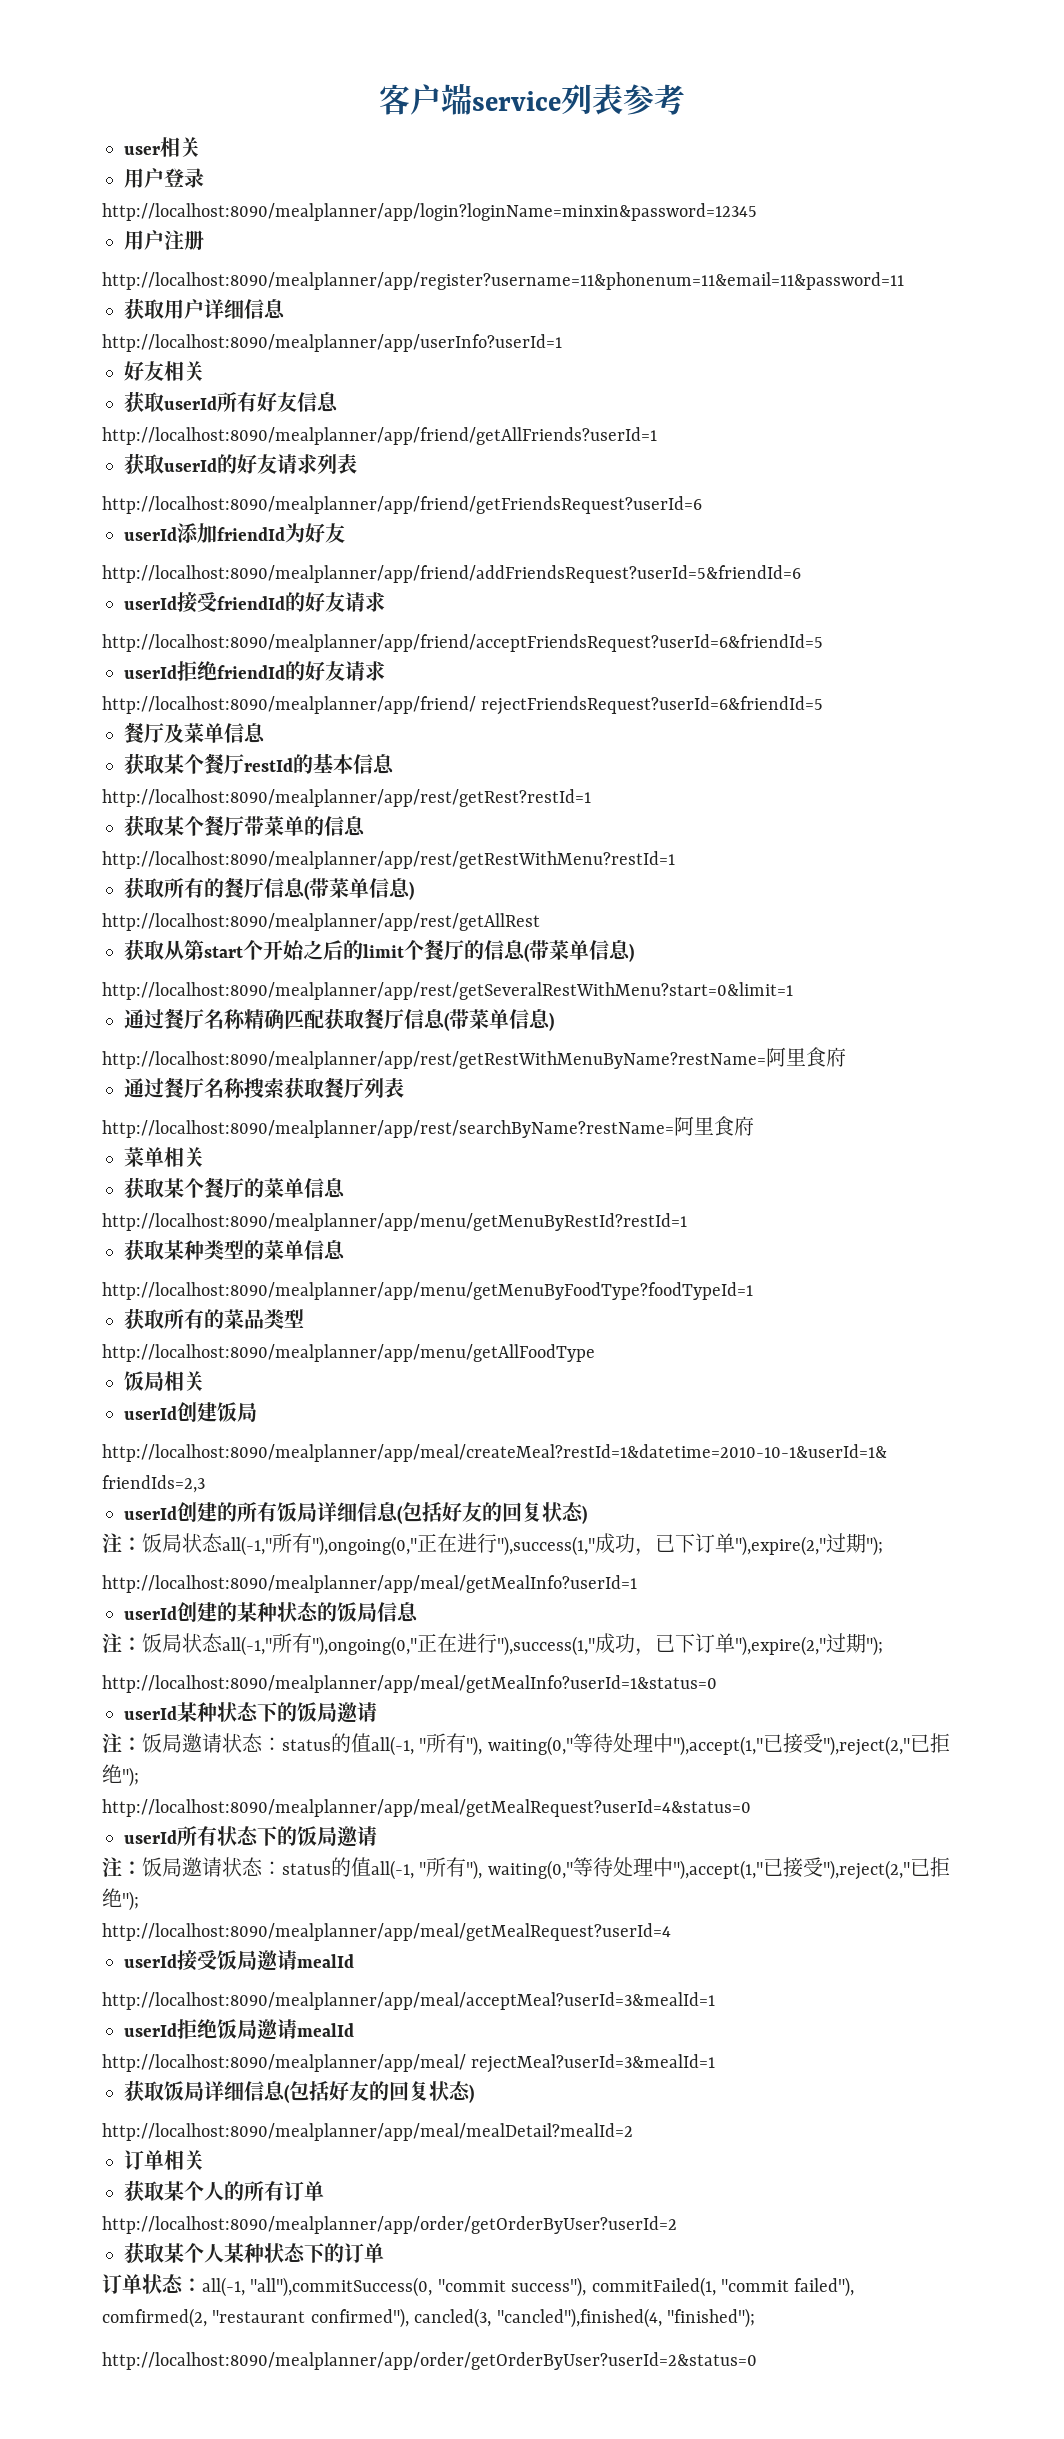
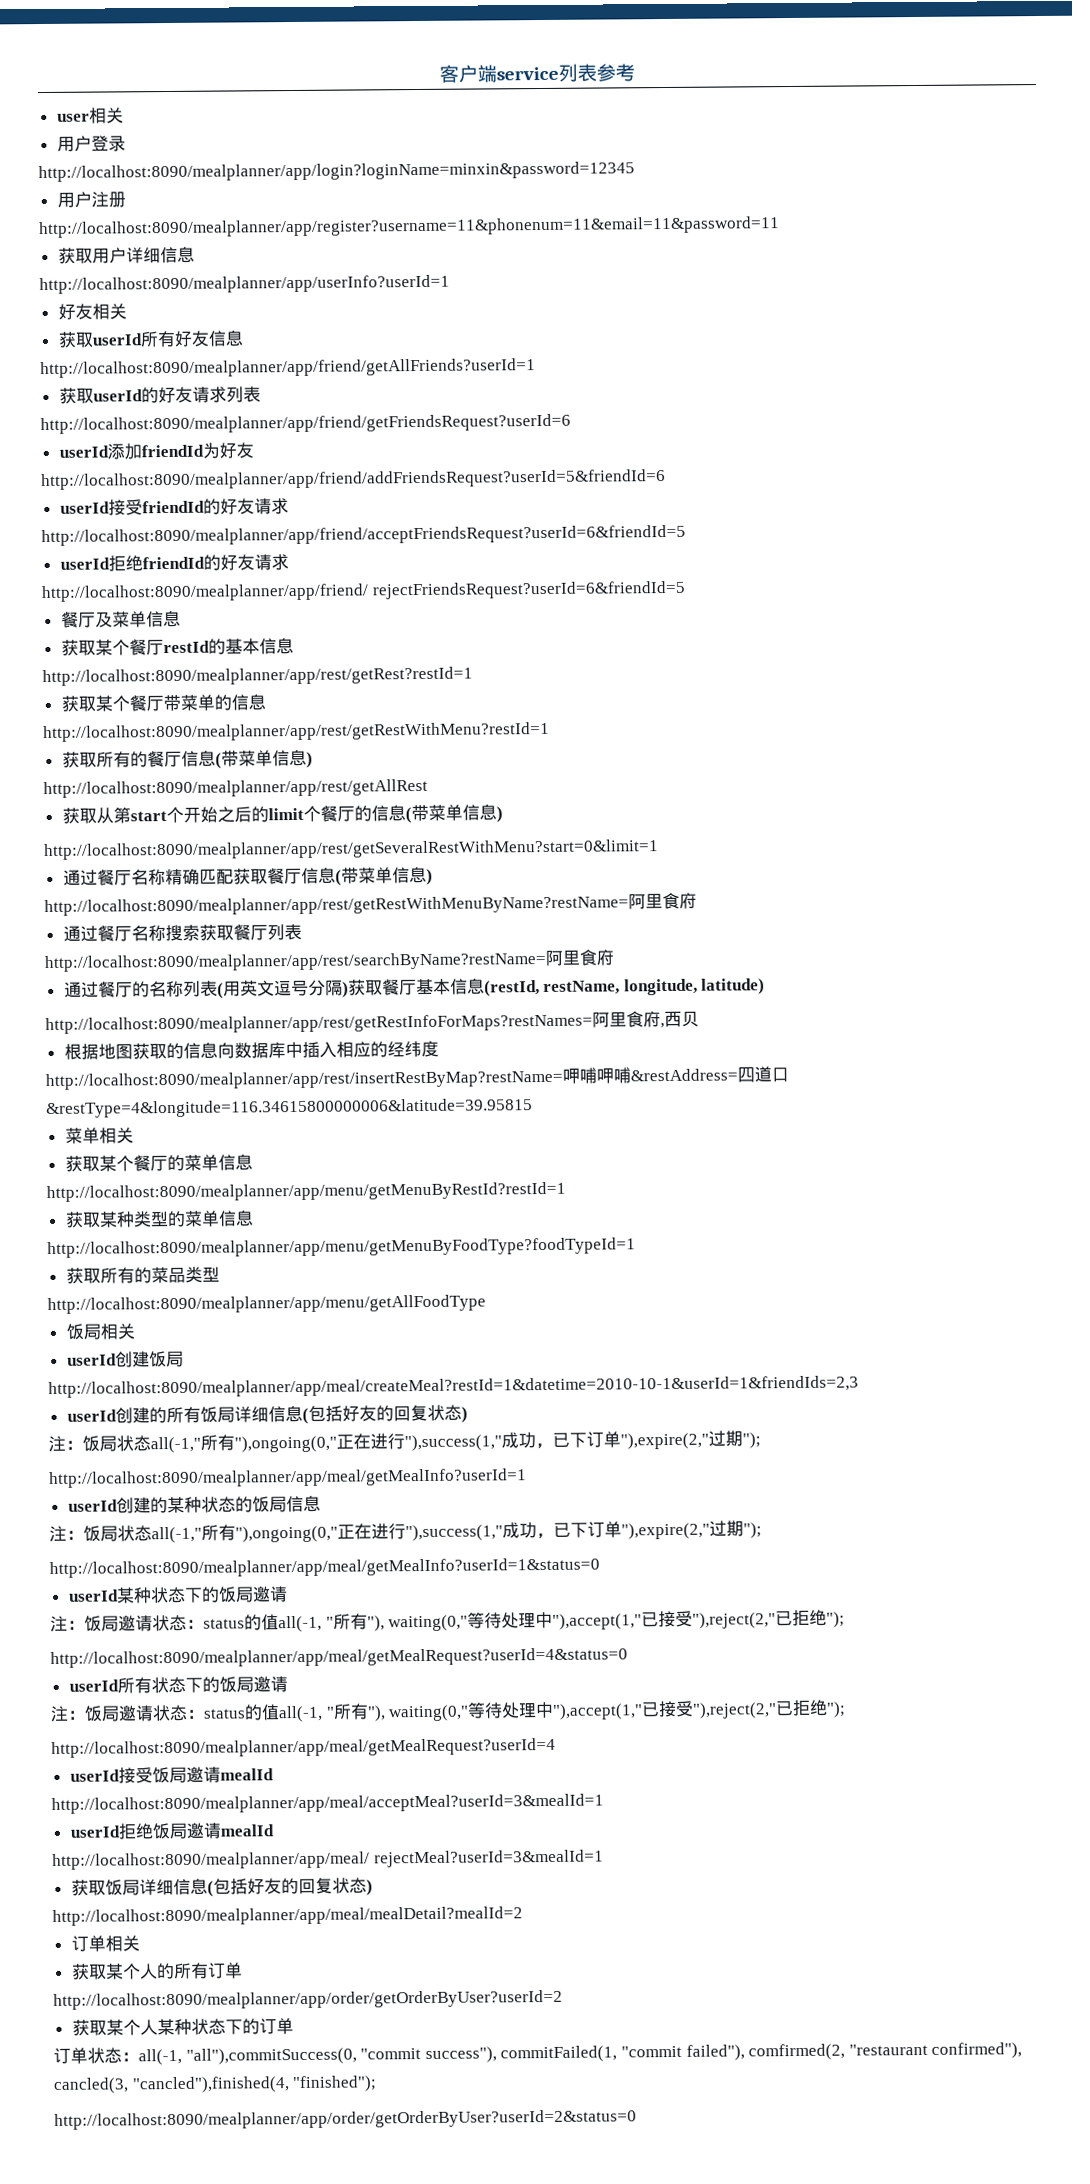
+ 通过餐厅的名称列表(用英文逗号分隔)获取餐厅基本信息(restId, restName, longitude, latitude)
+ http://localhost:8090/mealplanner/app/rest/getRestInfoForMaps?restNames=阿里食府,西贝
+ 根据地图获取的信息向数据库中插入相应的经纬度
+ http://localhost:8090/mealplanner/app/rest/insertRestByMap?restName=呷哺呷哺&restAddress=四道口&restType=4&longitude=116.34615800000006&latitude=39.95815

